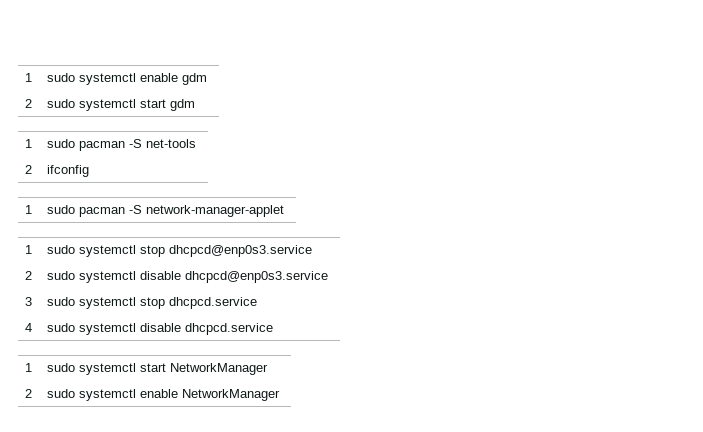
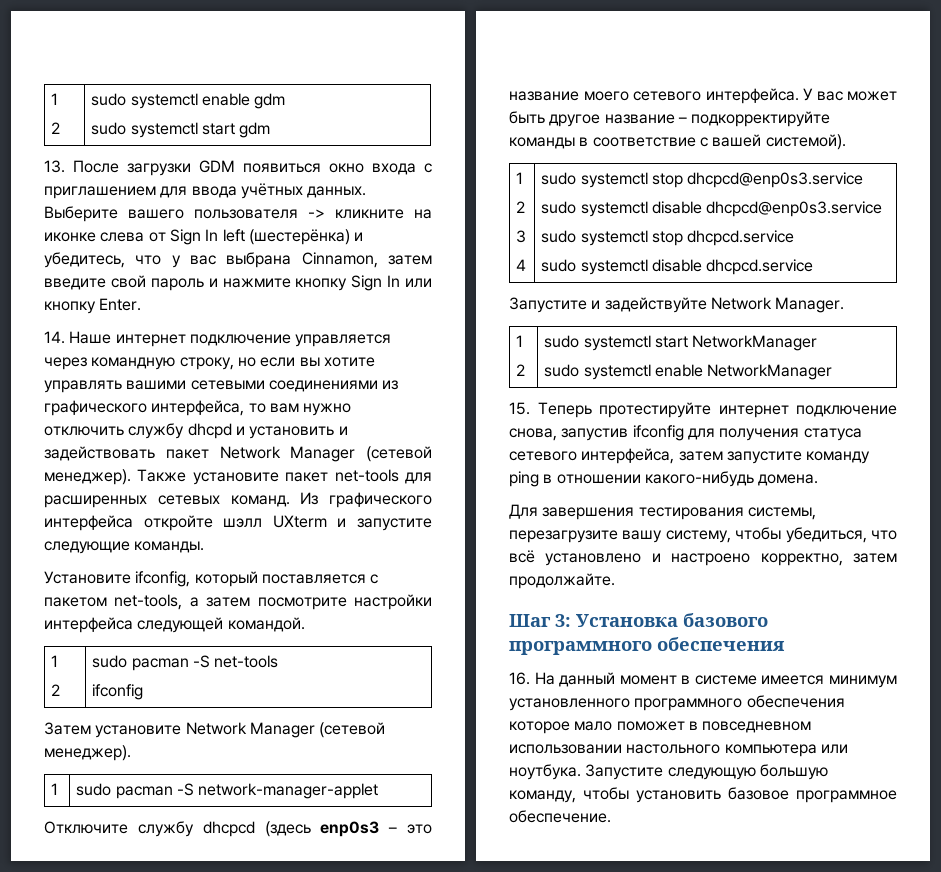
+ 13. После загрузки GDM появиться окно входа с приглашением для ввода учётных данных. Выберите вашего пользователя -> кликните на иконке слева от Sign In left (шестерёнка) и убедитесь, что у вас выбрана Cinnamon, затем введите свой пароль и нажмите кнопку Sign In или кнопку Enter.
+ 14. Наше интернет подключение управляется через командную строку, но если вы хотите управлять вашими сетевыми соединениями из графического интерфейса, то вам нужно отключить службу dhcpd и установить и задействовать пакет Network Manager (сетевой менеджер). Также установите пакет net-tools для расширенных сетевых команд. Из графического интерфейса откройте шэлл UXterm и запустите следующие команды.
+ Установите ifconfig, который поставляется с пакетом net-tools, а затем посмотрите настройки интерфейса следующей командой.
+ Затем установите Network Manager (сетевой менеджер).
+ Отключите службу dhcpcd (здесь enp0s3 – это название моего сетевого интерфейса. У вас может быть другое название – подкорректируйте команды в соответствие с вашей системой).
+ Запустите и задействуйте Network Manager.
+ 15. Теперь протестируйте интернет подключение снова, запустив ifconfig для получения статуса сетевого интерфейса, затем запустите команду ping в отношении какого-нибудь домена.
+ Для завершения тестирования системы, перезагрузите вашу систему, чтобы убедиться, что всё установлено и настроено корректно, затем продолжайте.
+ Шаг 3: Установка базового программного обеспечения
+ 16. На данный момент в системе имеется минимум установленного программного обеспечения которое мало поможет в повседневном использовании настольного компьютера или ноутбука. Запустите следующую большую команду, чтобы установить базовое программное обеспечение.

